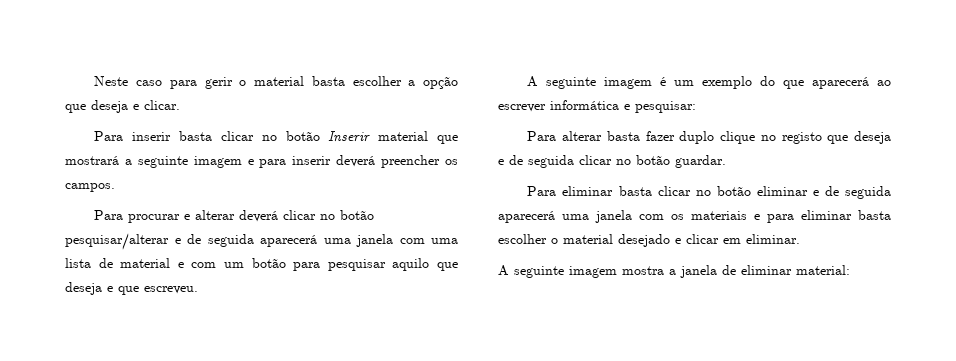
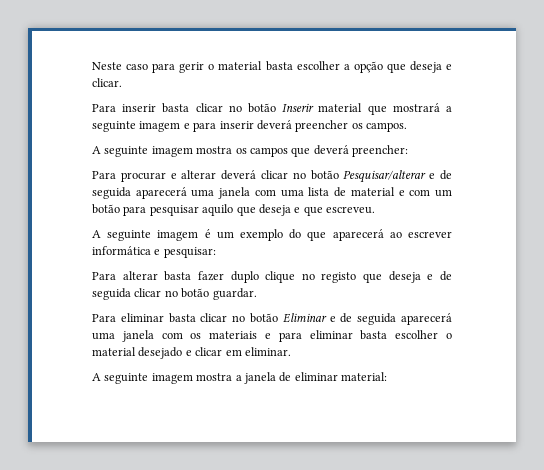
+ A seguinte imagem mostra os campos que deverá preencher:
- Para procurar e alterar deverá clicar no botão pesquisar/alterar e de seguida aparecerá uma janela com uma lista de material e com um botão para pesquisar aquilo que deseja e que escreveu.
+ Para procurar e alterar deverá clicar no botão Pesquisar/alterar e de seguida aparecerá uma janela com uma lista de material e com um botão para pesquisar aquilo que deseja e que escreveu.
- Para eliminar basta clicar no botão eliminar e de seguida aparecerá uma janela com os materiais e para eliminar basta escolher o material desejado e clicar em eliminar.
+ Para eliminar basta clicar no botão Eliminar e de seguida aparecerá uma janela com os materiais e para eliminar basta escolher o material desejado e clicar em eliminar.

